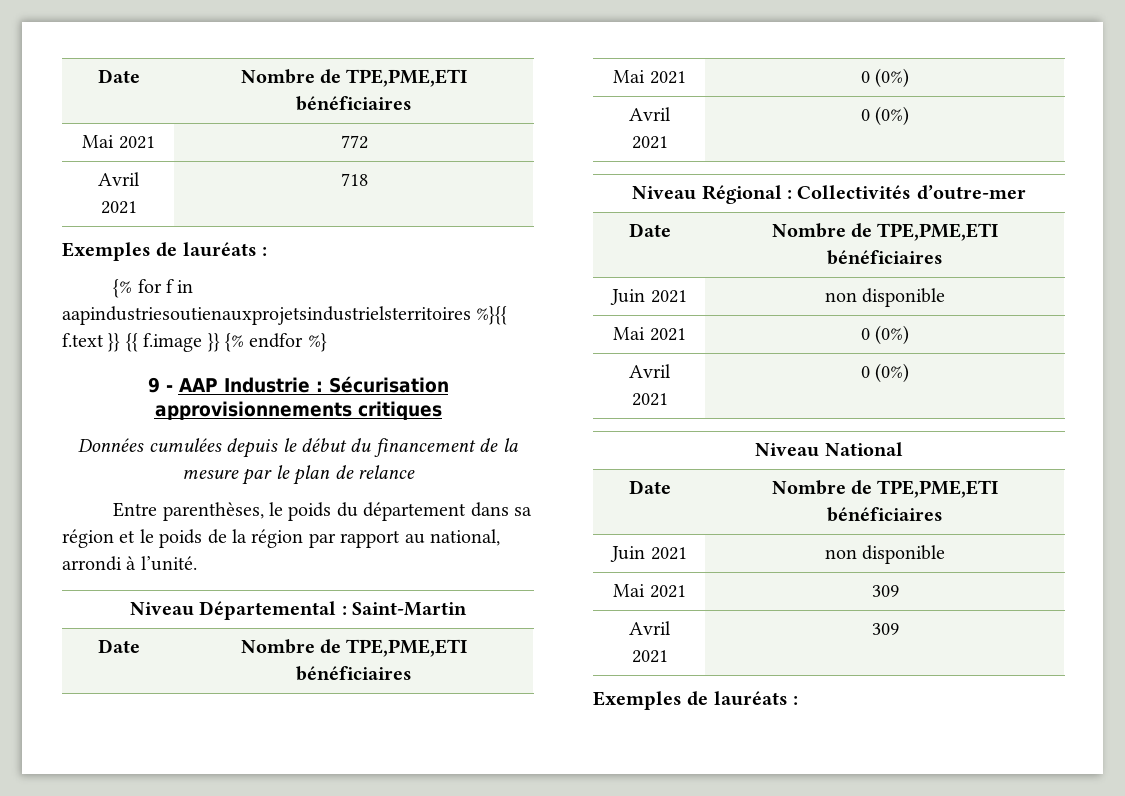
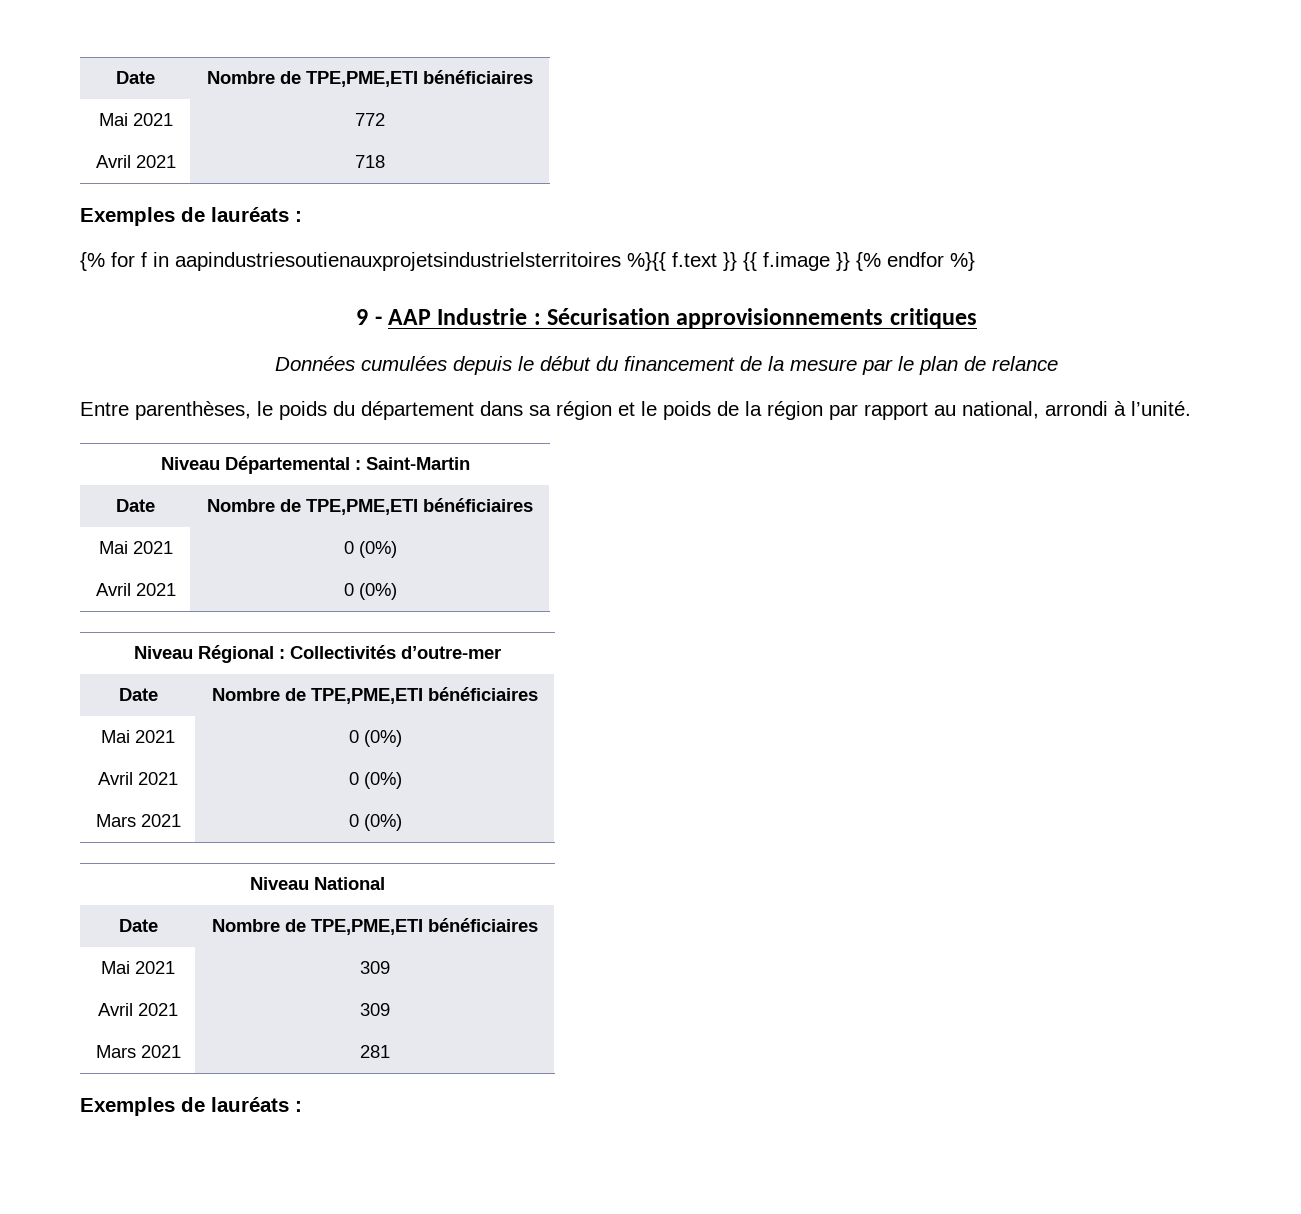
  Niveau Régional : Collectivités d’outre-mer
  Date | Nombre de TPE,PME,ETI bénéficiaires
- Juin 2021 | non disponible
  Mai 2021 | 0 (0%)
  Avril 2021 | 0 (0%)
+ Mars 2021 | 0 (0%)
  Niveau National
  Date | Nombre de TPE,PME,ETI bénéficiaires
- Juin 2021 | non disponible
+ Mars 2021 | 281

